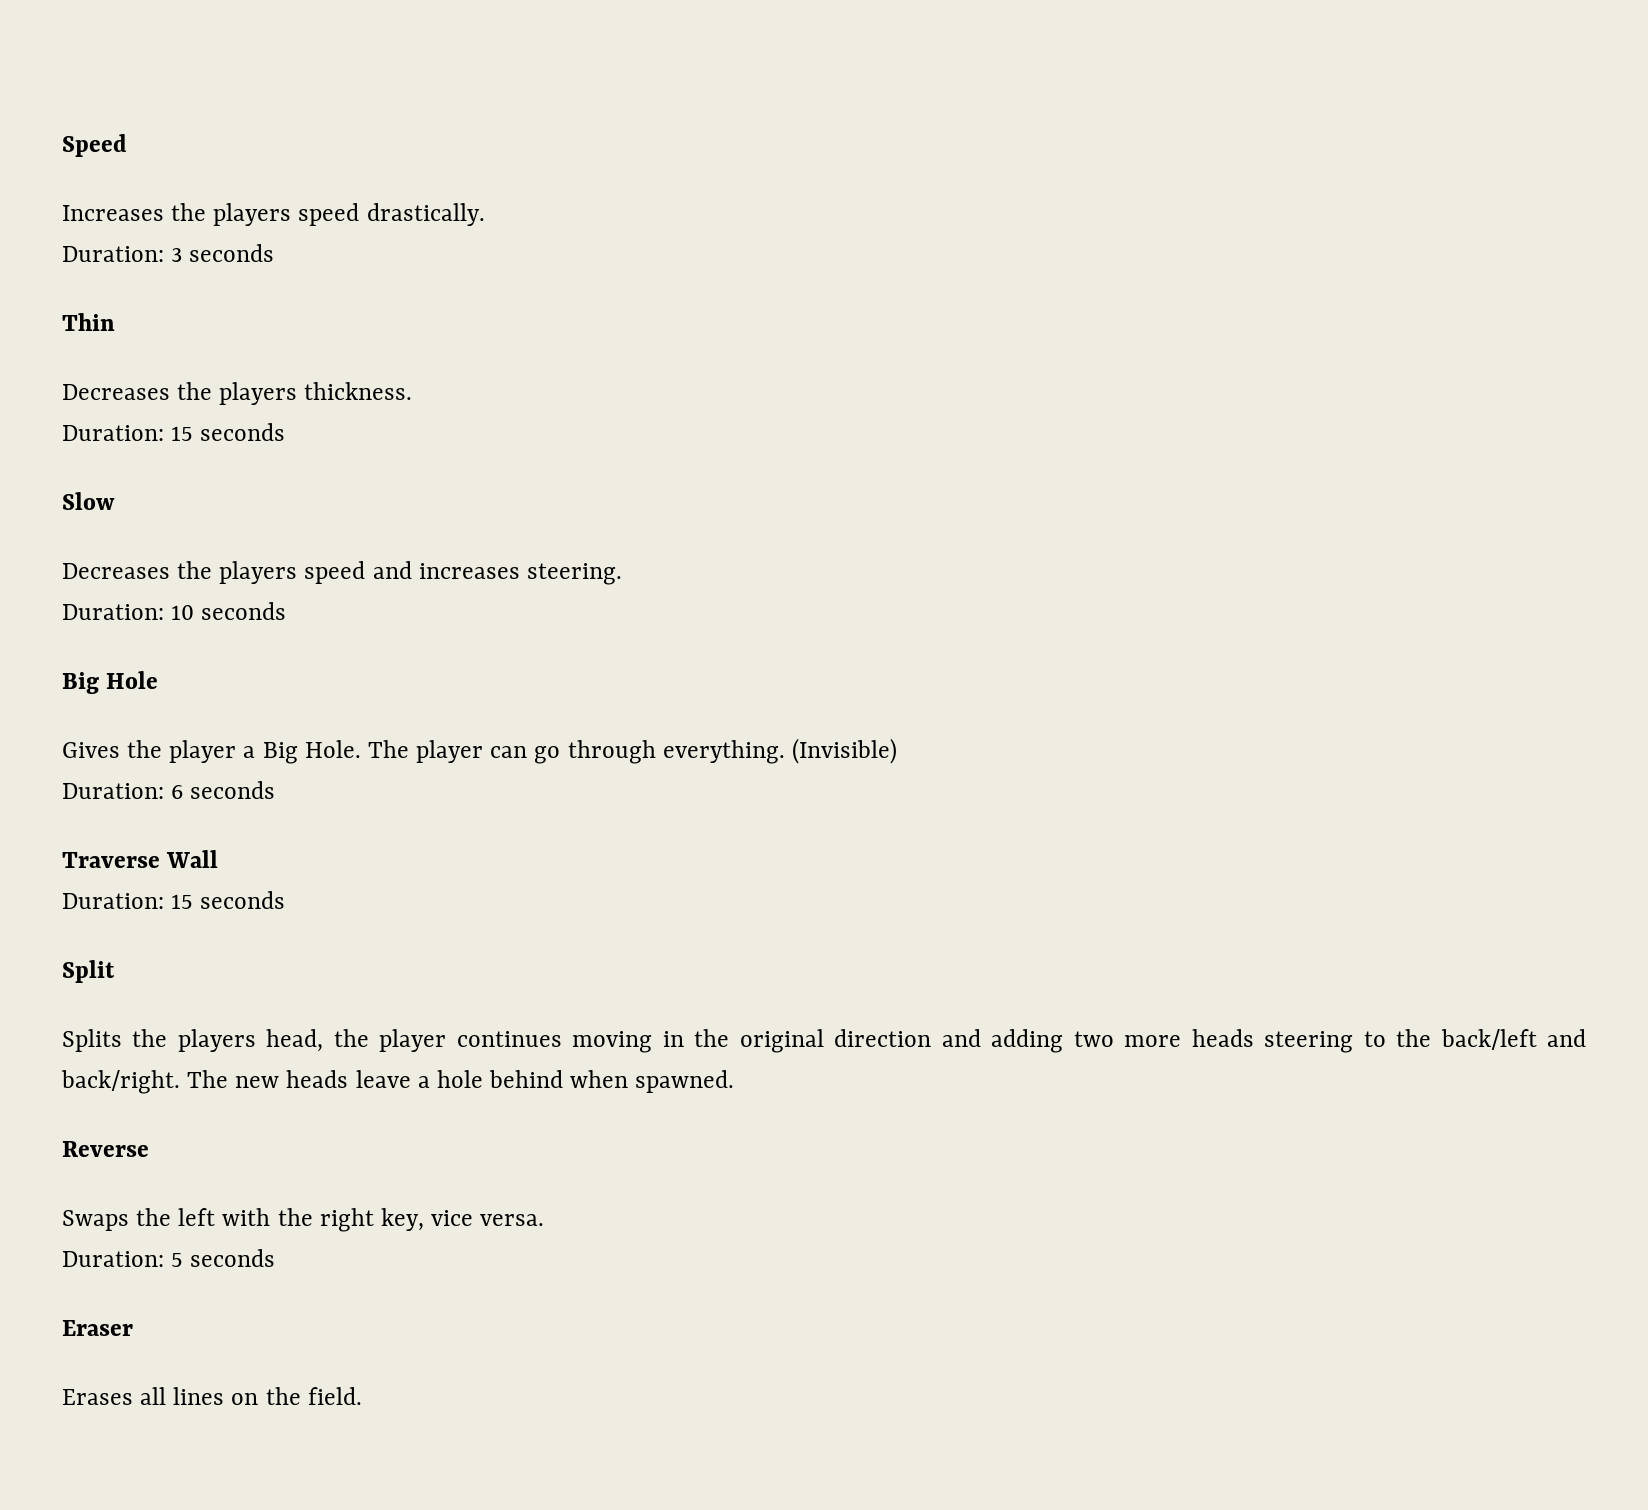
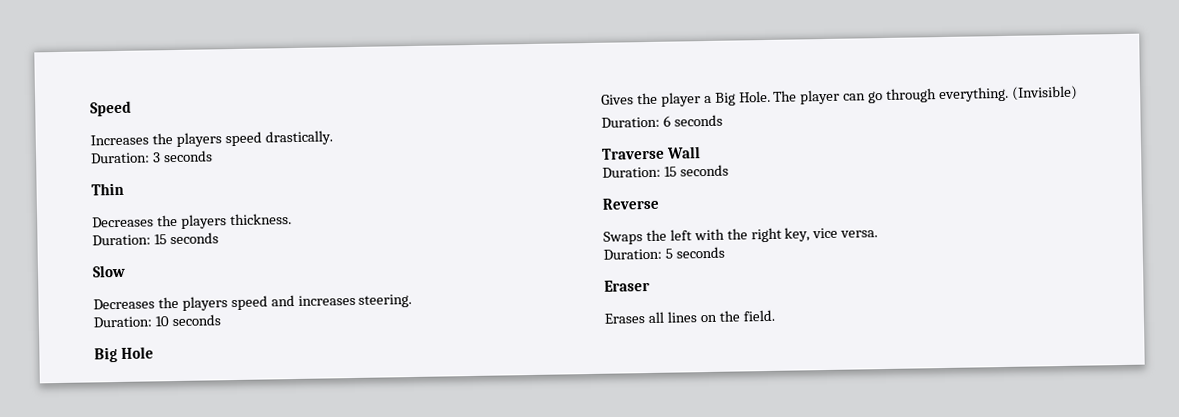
- Split
- Splits the players head, the player continues moving in the original direction and adding two more heads steering to the back/left and back/right. The new heads leave a hole behind when spawned.

